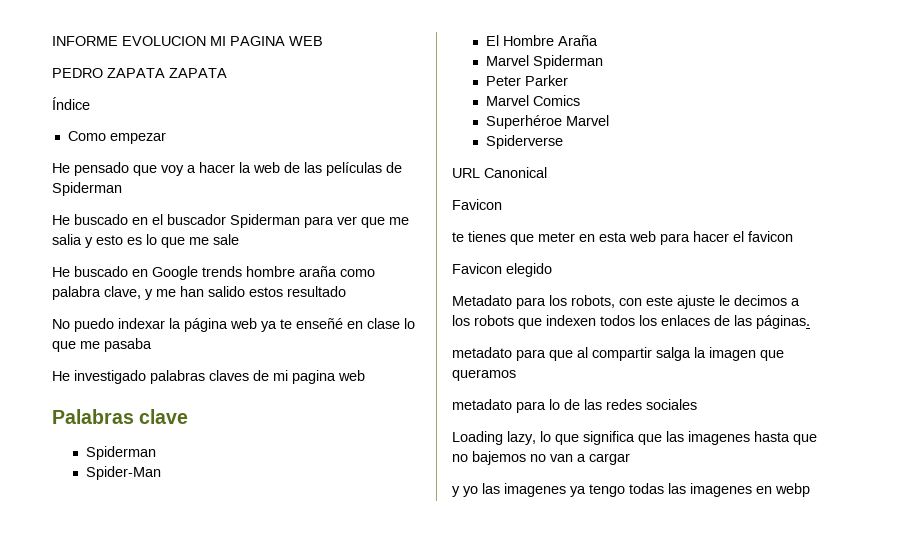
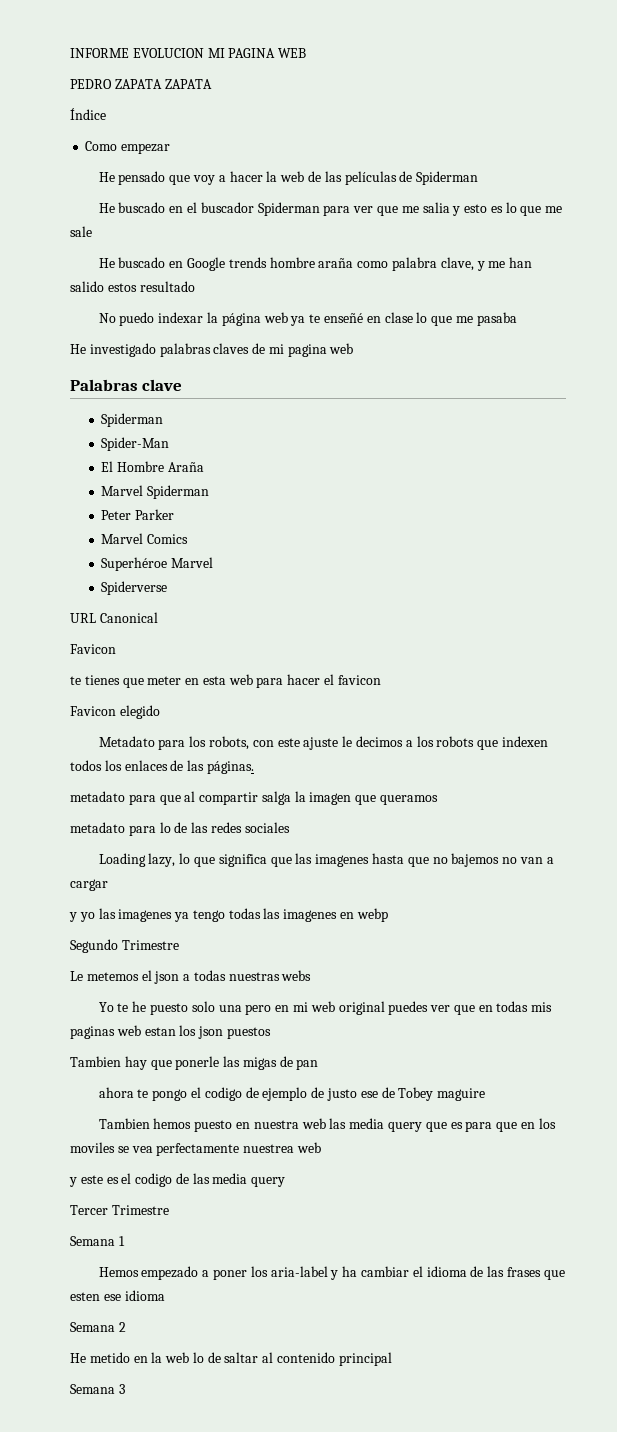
+ Segundo Trimestre
+ Le metemos el json a todas nuestras webs
+ Yo te he puesto solo una pero en mi web original puedes ver que en todas mis paginas web estan los json puestos
+ Tambien hay que ponerle las migas de pan
+ ahora te pongo el codigo de ejemplo de justo ese de Tobey maguire
+ Tambien hemos puesto en nuestra web las media query que es para que en los moviles se vea perfectamente nuestrea web
+ y este es el codigo de las media query
+ Tercer Trimestre
+ Semana 1
+ Hemos empezado a poner los aria-label y ha cambiar el idioma de las frases que esten ese idioma
+ Semana 2
+ He metido en la web lo de saltar al contenido principal
+ Semana 3

